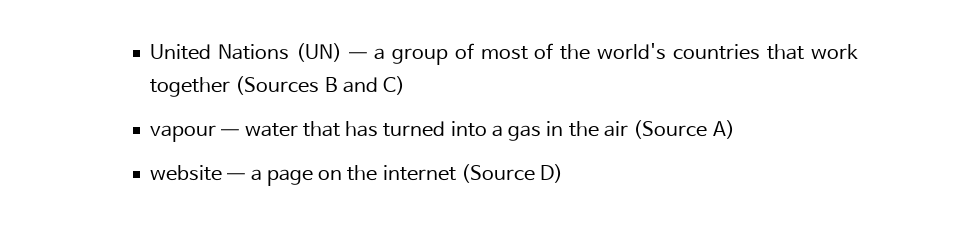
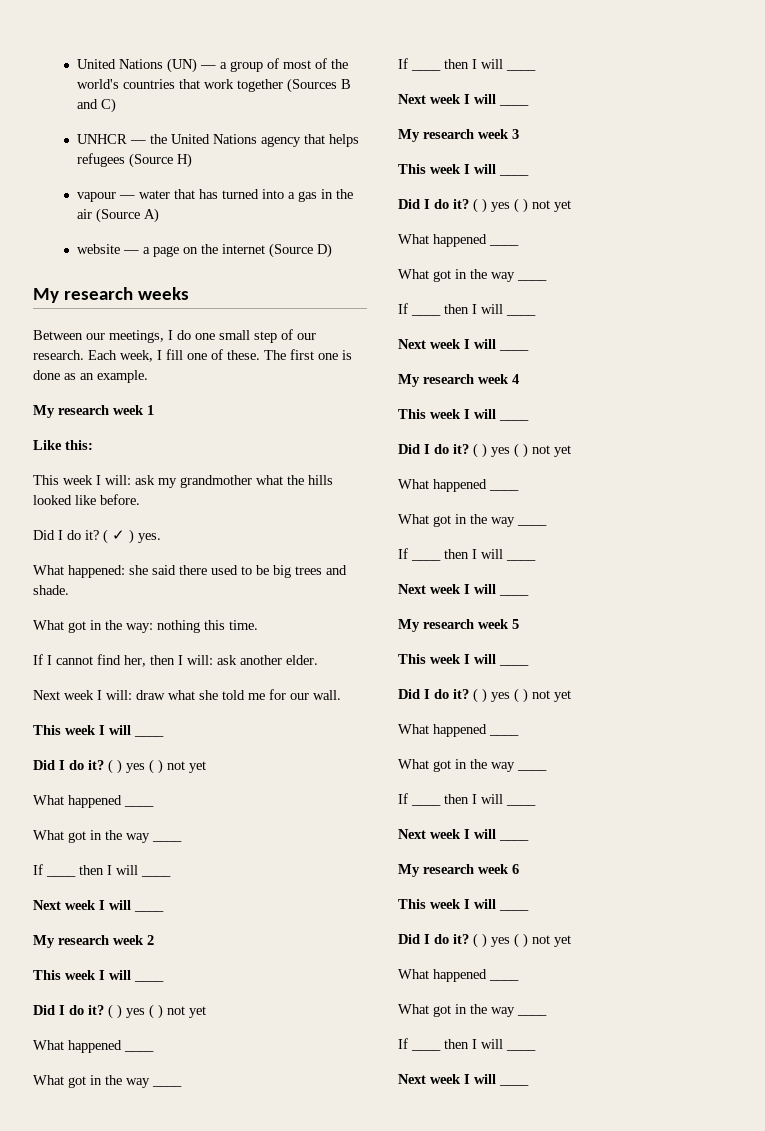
+ UNHCR — the United Nations agency that helps refugees (Source H)
+ My research weeks
+ Between our meetings, I do one small step of our research. Each week, I fill one of these. The first one is done as an example.
+ My research week 1
+ Like this:
+ This week I will: ask my grandmother what the hills looked like before.
+ Did I do it? ( ✓ ) yes.
+ What happened: she said there used to be big trees and shade.
+ What got in the way: nothing this time.
+ If I cannot find her, then I will: ask another elder.
+ Next week I will: draw what she told me for our wall.
+ This week I will ____
+ Did I do it? ( ) yes ( ) not yet
+ What happened ____
+ What got in the way ____
+ If ____ then I will ____
+ Next week I will ____
+ My research week 2
+ This week I will ____
+ Did I do it? ( ) yes ( ) not yet
+ What happened ____
+ What got in the way ____
+ If ____ then I will ____
+ Next week I will ____
+ My research week 3
+ This week I will ____
+ Did I do it? ( ) yes ( ) not yet
+ What happened ____
+ What got in the way ____
+ If ____ then I will ____
+ Next week I will ____
+ My research week 4
+ This week I will ____
+ Did I do it? ( ) yes ( ) not yet
+ What happened ____
+ What got in the way ____
+ If ____ then I will ____
+ Next week I will ____
+ My research week 5
+ This week I will ____
+ Did I do it? ( ) yes ( ) not yet
+ What happened ____
+ What got in the way ____
+ If ____ then I will ____
+ Next week I will ____
+ My research week 6
+ This week I will ____
+ Did I do it? ( ) yes ( ) not yet
+ What happened ____
+ What got in the way ____
+ If ____ then I will ____
+ Next week I will ____

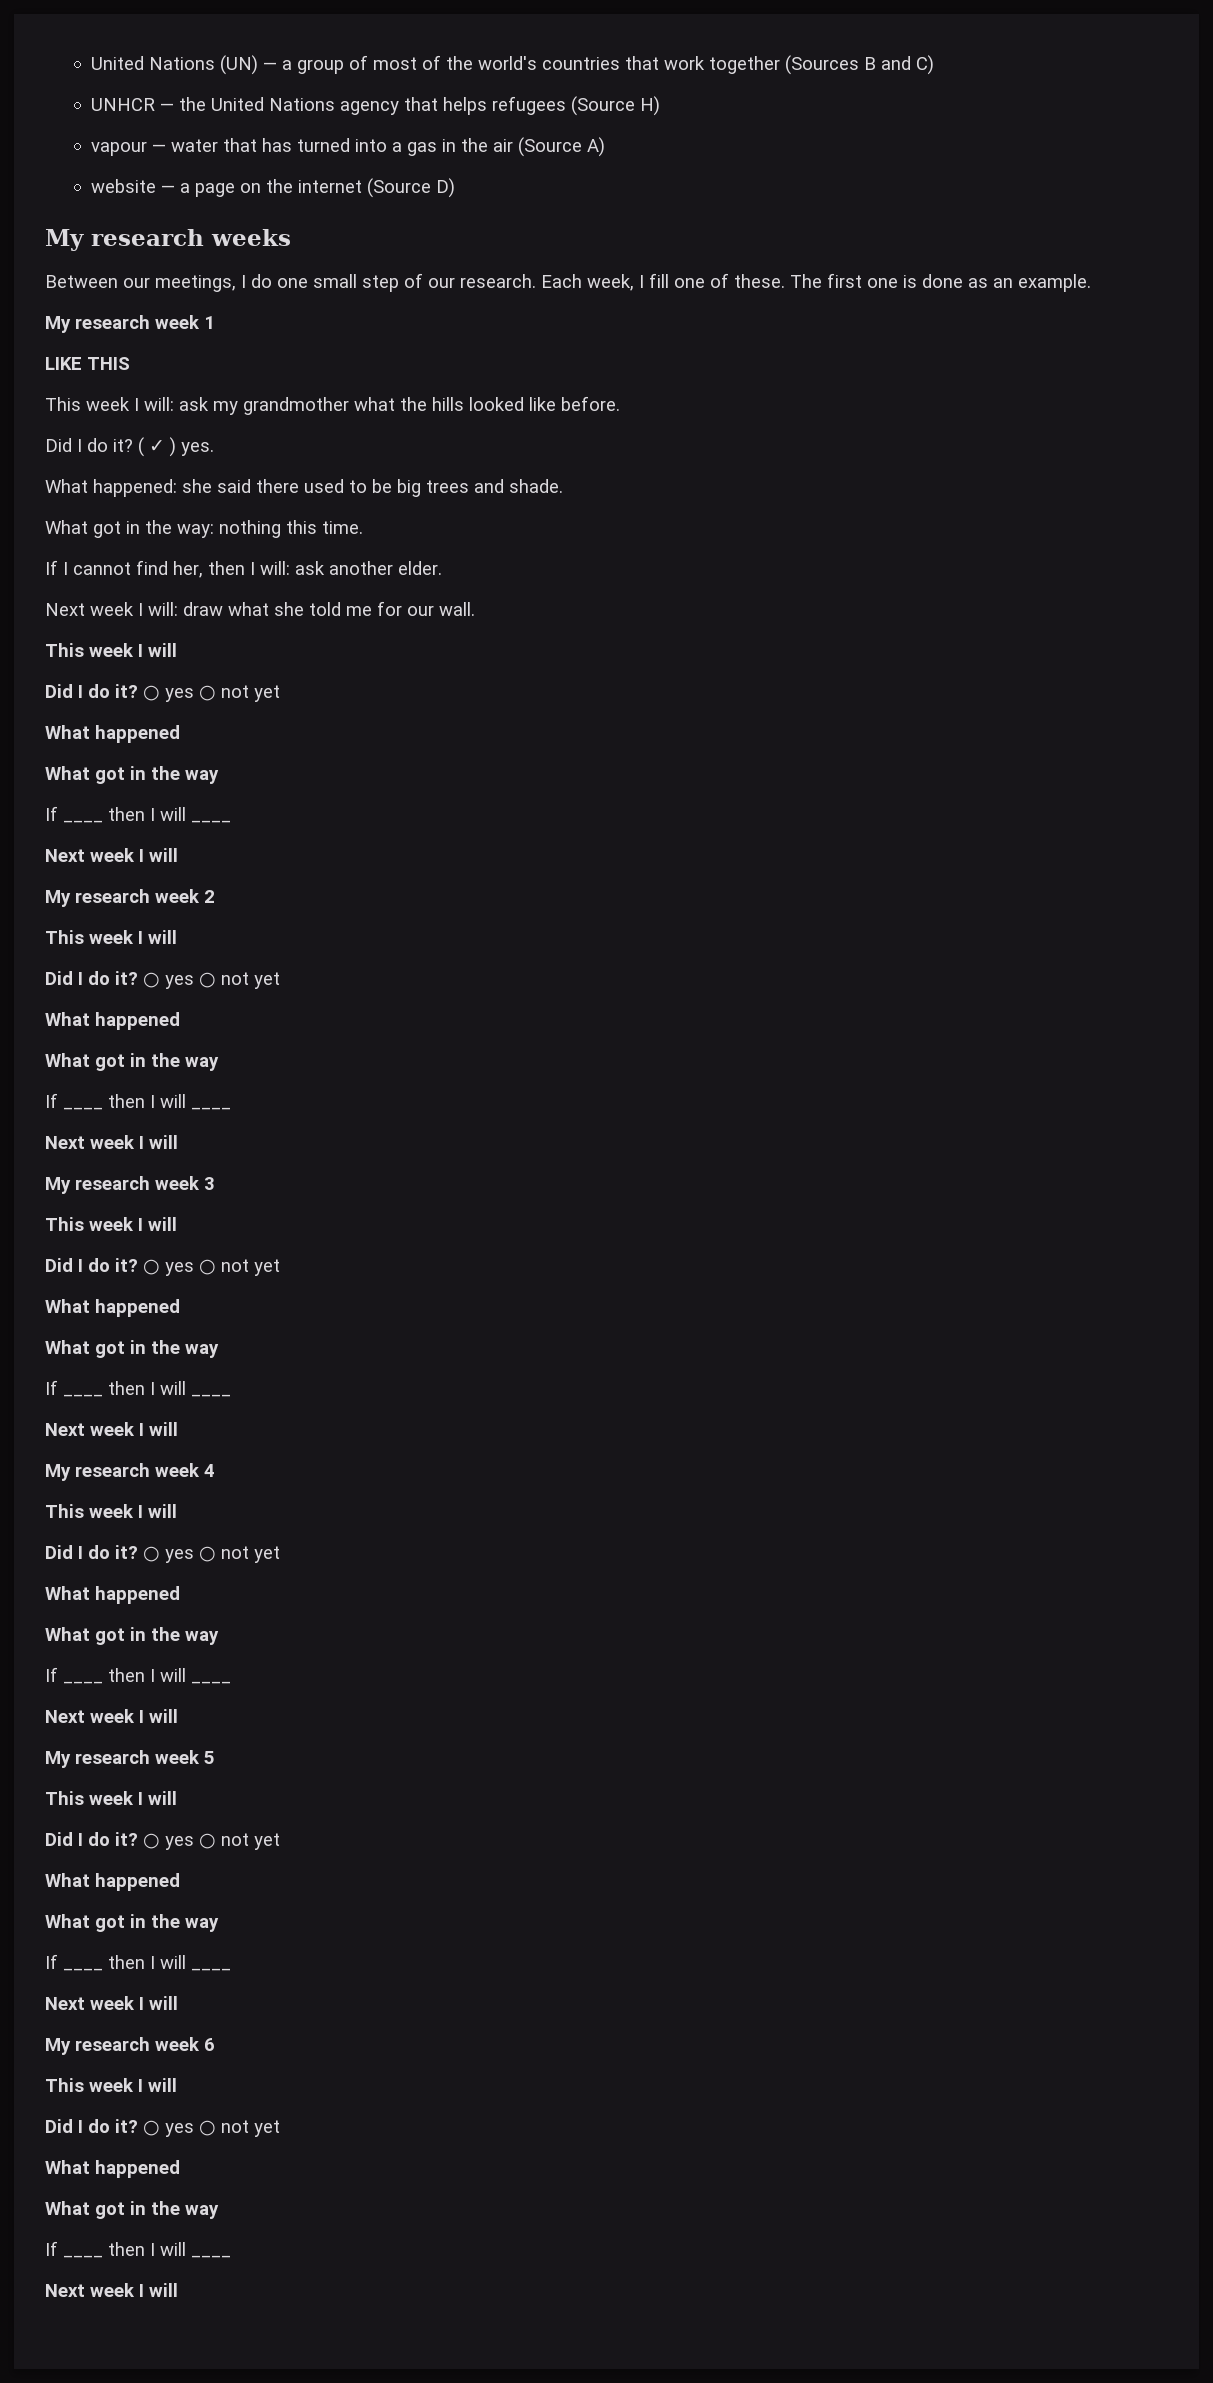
- Like this:
+ LIKE THIS
  Next week I will: draw what she told me for our wall.
- This week I will ____
- Did I do it? ( ) yes ( ) not yet
- What happened ____
- What got in the way ____
+ This week I will
+ Did I do it? ○ yes ○ not yet
+ What happened
+ What got in the way
  If ____ then I will ____
- Next week I will ____
+ Next week I will
  My research week 2
- This week I will ____
- Did I do it? ( ) yes ( ) not yet
- What happened ____
- What got in the way ____
+ This week I will
+ Did I do it? ○ yes ○ not yet
+ What happened
+ What got in the way
  If ____ then I will ____
- Next week I will ____
+ Next week I will
  My research week 3
- This week I will ____
- Did I do it? ( ) yes ( ) not yet
- What happened ____
- What got in the way ____
+ This week I will
+ Did I do it? ○ yes ○ not yet
+ What happened
+ What got in the way
  If ____ then I will ____
- Next week I will ____
+ Next week I will
  My research week 4
- This week I will ____
- Did I do it? ( ) yes ( ) not yet
- What happened ____
- What got in the way ____
+ This week I will
+ Did I do it? ○ yes ○ not yet
+ What happened
+ What got in the way
  If ____ then I will ____
- Next week I will ____
+ Next week I will
  My research week 5
- This week I will ____
- Did I do it? ( ) yes ( ) not yet
- What happened ____
- What got in the way ____
+ This week I will
+ Did I do it? ○ yes ○ not yet
+ What happened
+ What got in the way
  If ____ then I will ____
- Next week I will ____
+ Next week I will
  My research week 6
- This week I will ____
- Did I do it? ( ) yes ( ) not yet
- What happened ____
- What got in the way ____
+ This week I will
+ Did I do it? ○ yes ○ not yet
+ What happened
+ What got in the way
  If ____ then I will ____
- Next week I will ____
+ Next week I will

